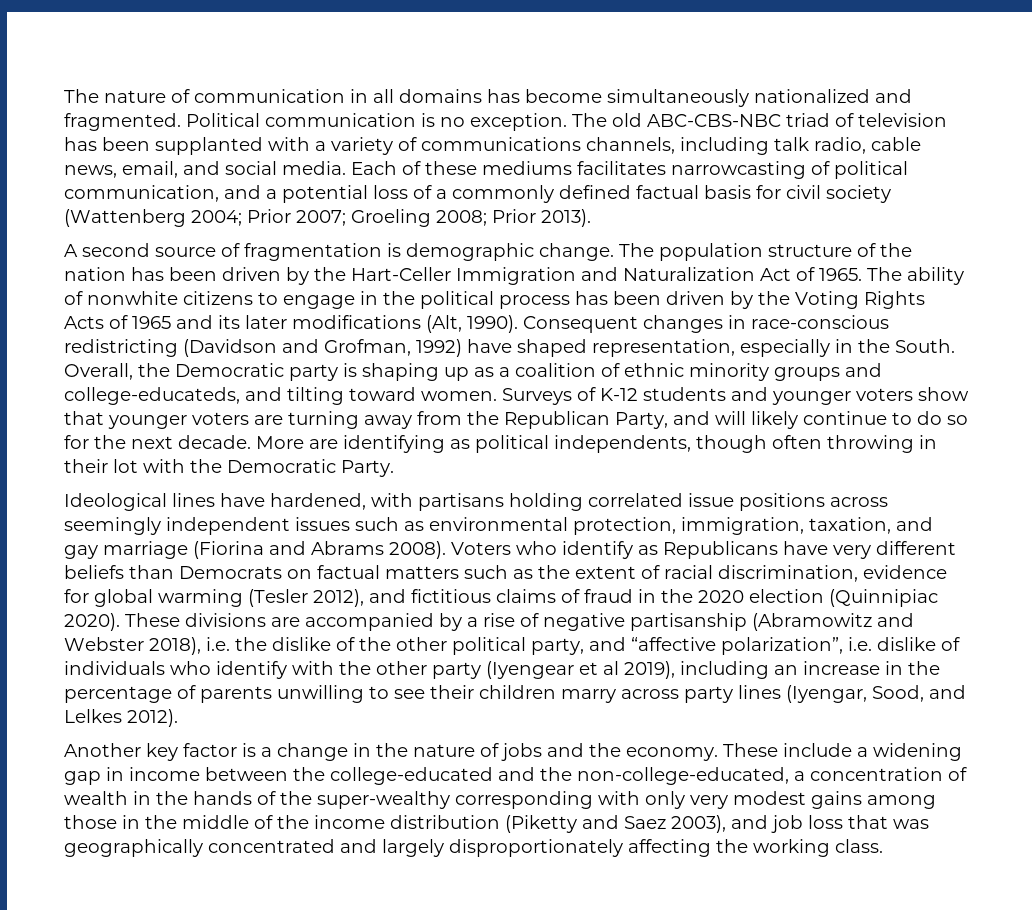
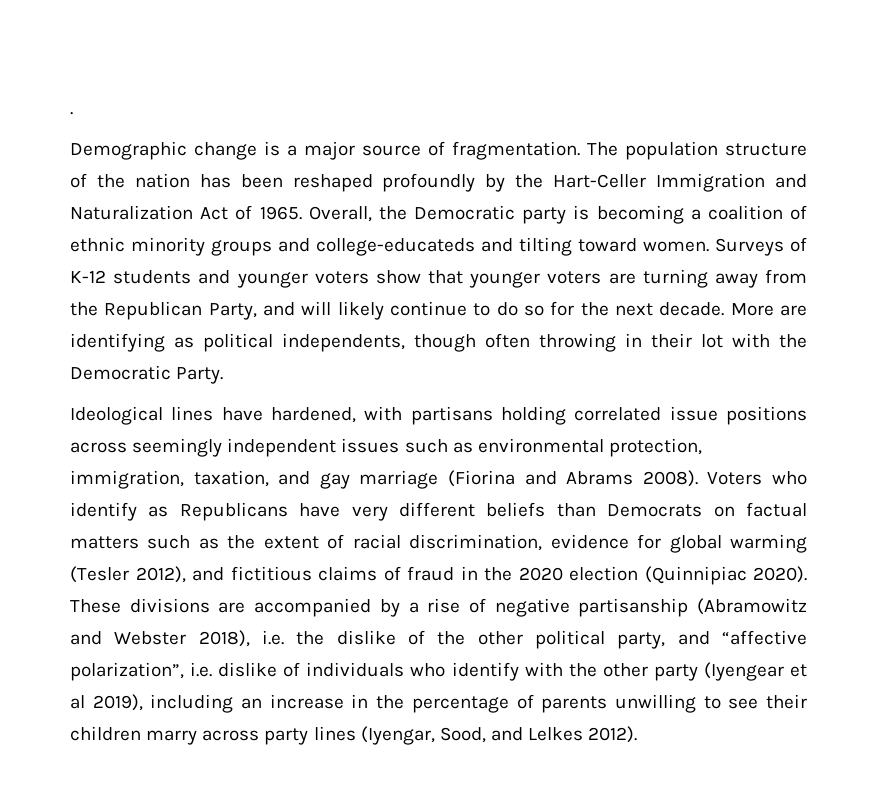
- The nature of communication in all domains has become simultaneously nationalized and fragmented. Political communication is no exception. The old ABC-CBS-NBC triad of television has been supplanted with a variety of communications channels, including talk radio, cable news, email, and social media. Each of these mediums facilitates narrowcasting of political communication, and a potential loss of a commonly defined factual basis for civil society (Wattenberg 2004; Prior 2007; Groeling 2008; Prior 2013).
- A second source of fragmentation is demographic change.
+ .
+ Demographic change is a major source of fragmentation.
- The population structure of the nation has been driven by the Hart-Celler Immigration and Naturalization Act of 1965.
+ The population structure of the nation has been reshaped profoundly by the Hart-Celler Immigration and Naturalization Act of 1965.
- The ability of nonwhite citizens to engage in the political process has been driven by the Voting Rights Acts of 1965 and its later modifications (Alt, 1990). Consequent changes in race-conscious redistricting (Davidson and Grofman, 1992) have shaped representation, especially in the South.
- Overall, the Democratic party is shaping up as a coalition of ethnic minority groups and college-educateds, and tilting toward women.
+ Overall, the Democratic party is becoming a coalition of ethnic minority groups and college-educateds and tilting toward women.
- Another key factor is a change in the nature of jobs and the economy. These include a widening gap in income between the college-educated and the non-college-educated, a concentration of wealth in the hands of the super-wealthy corresponding with only very modest gains among those in the middle of the income distribution (Piketty and Saez 2003), and job loss that was geographically concentrated and largely disproportionately affecting the working class.

